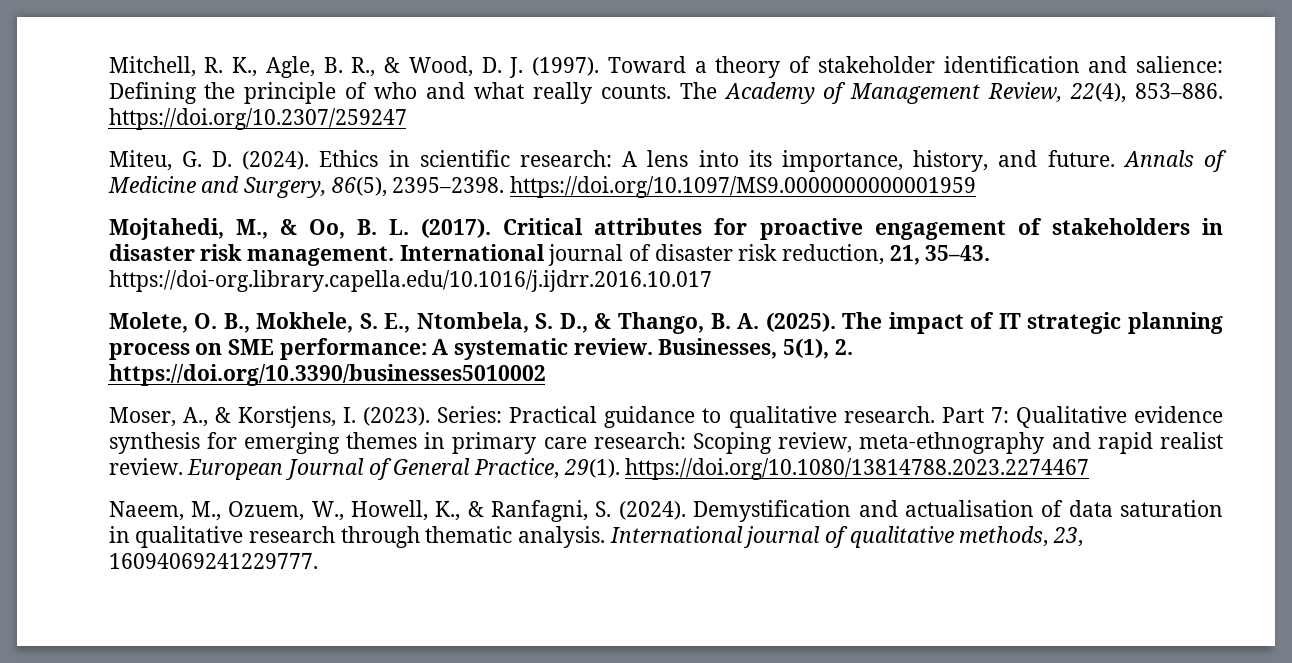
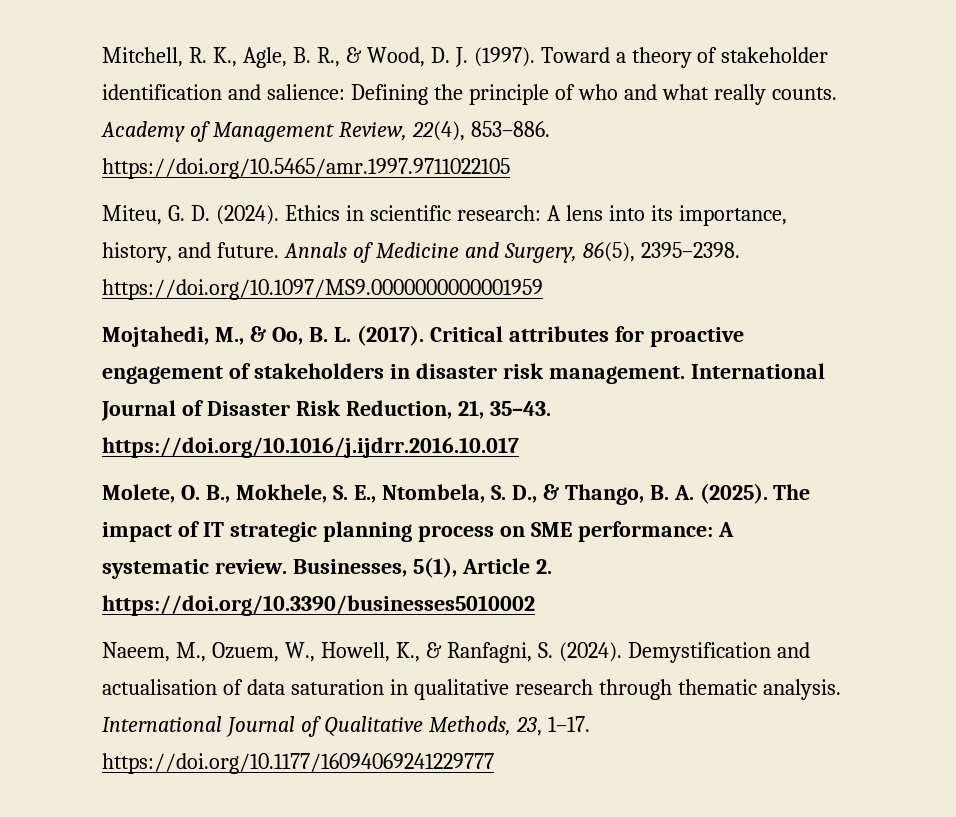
- The Academy of Management Review, 22(4), 853–886. https://doi.org/10.2307/259247
+ Academy of Management Review, 22(4), 853–886. https://doi.org/10.5465/amr.1997.9711022105
- International journal of disaster risk reduction, 21, 35–43. https://doi-org.library.capella.edu/10.1016/j.ijdrr.2016.10.017
+ International Journal of Disaster Risk Reduction, 21, 35–43. https://doi.org/10.1016/j.ijdrr.2016.10.017
- Businesses, 5(1), 2. https://doi.org/10.3390/businesses5010002
+ Businesses, 5(1), Article 2. https://doi.org/10.3390/businesses5010002
- Moser, A., & Korstjens, I. (2023). Series: Practical guidance to qualitative research. Part 7: Qualitative evidence synthesis for emerging themes in primary care research: Scoping review, meta-ethnography and rapid realist review. European Journal of General Practice, 29(1). https://doi.org/10.1080/13814788.2023.2274467
- International journal of qualitative methods, 23, 16094069241229777.
+ International Journal of Qualitative Methods, 23, 1–17. https://doi.org/10.1177/16094069241229777

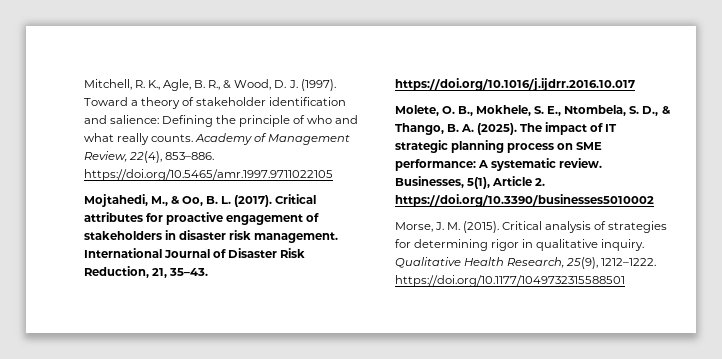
- Miteu, G. D. (2024). Ethics in scientific research: A lens into its importance, history, and future. Annals of Medicine and Surgery, 86(5), 2395–2398. https://doi.org/10.1097/MS9.0000000000001959
- Naeem, M., Ozuem, W., Howell, K., & Ranfagni, S. (2024). Demystification and actualisation of data saturation in qualitative research through thematic analysis. International Journal of Qualitative Methods, 23, 1–17. https://doi.org/10.1177/16094069241229777
+ Morse, J. M. (2015). Critical analysis of strategies for determining rigor in qualitative inquiry. Qualitative Health Research, 25(9), 1212–1222. https://doi.org/10.1177/1049732315588501

